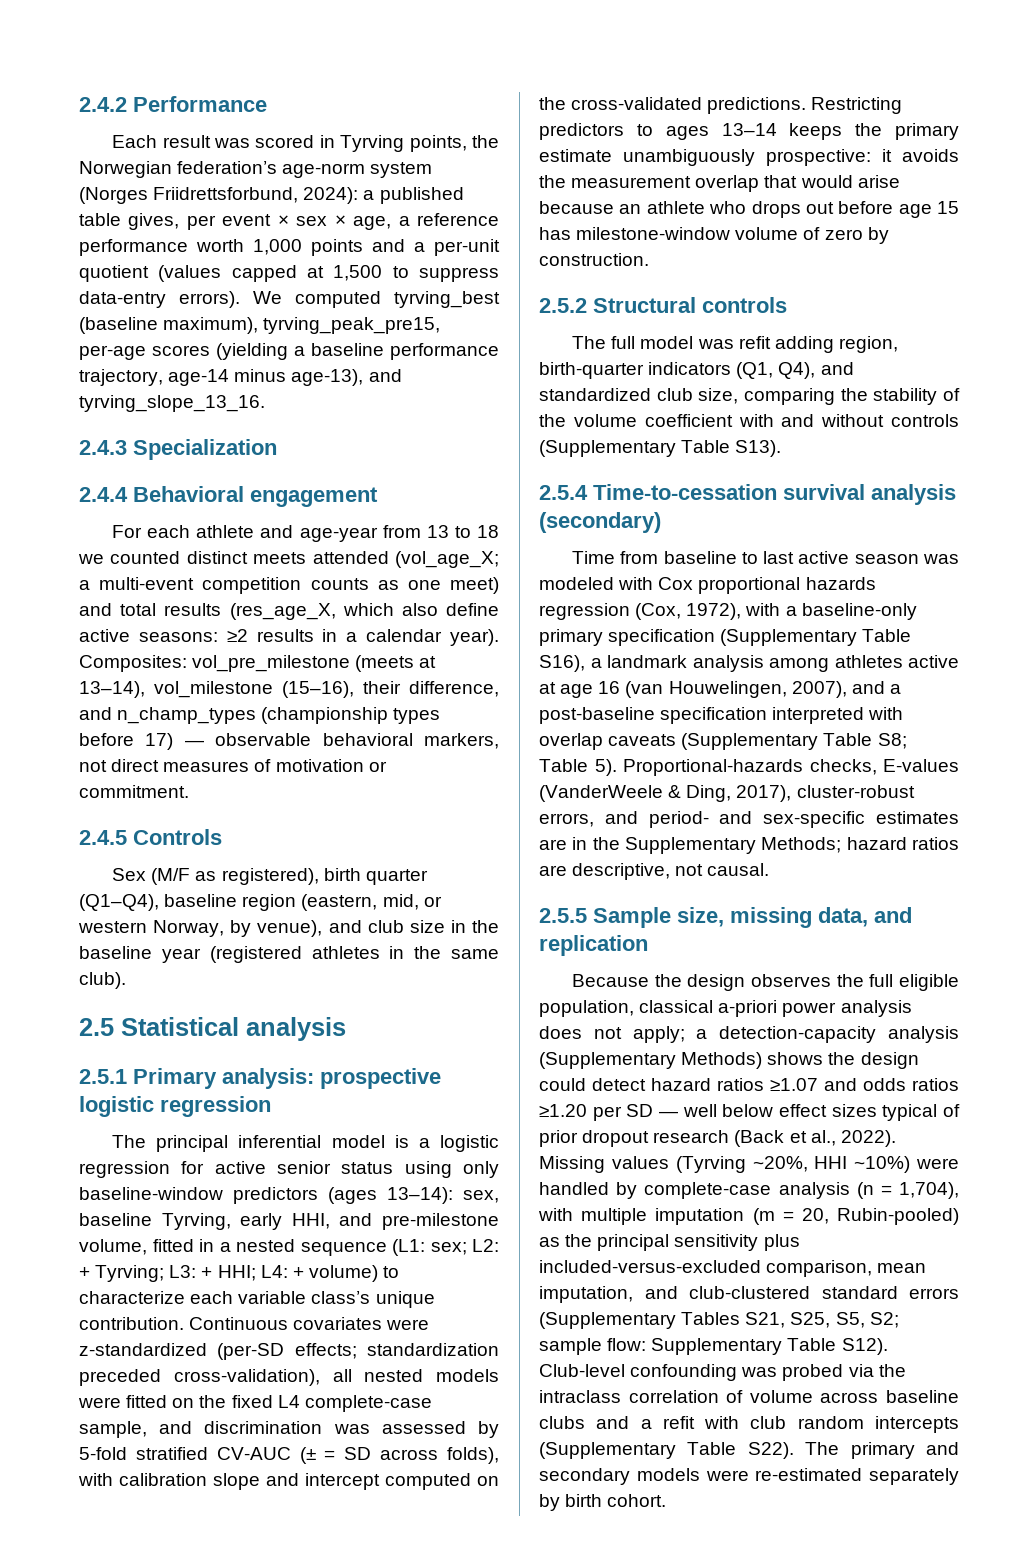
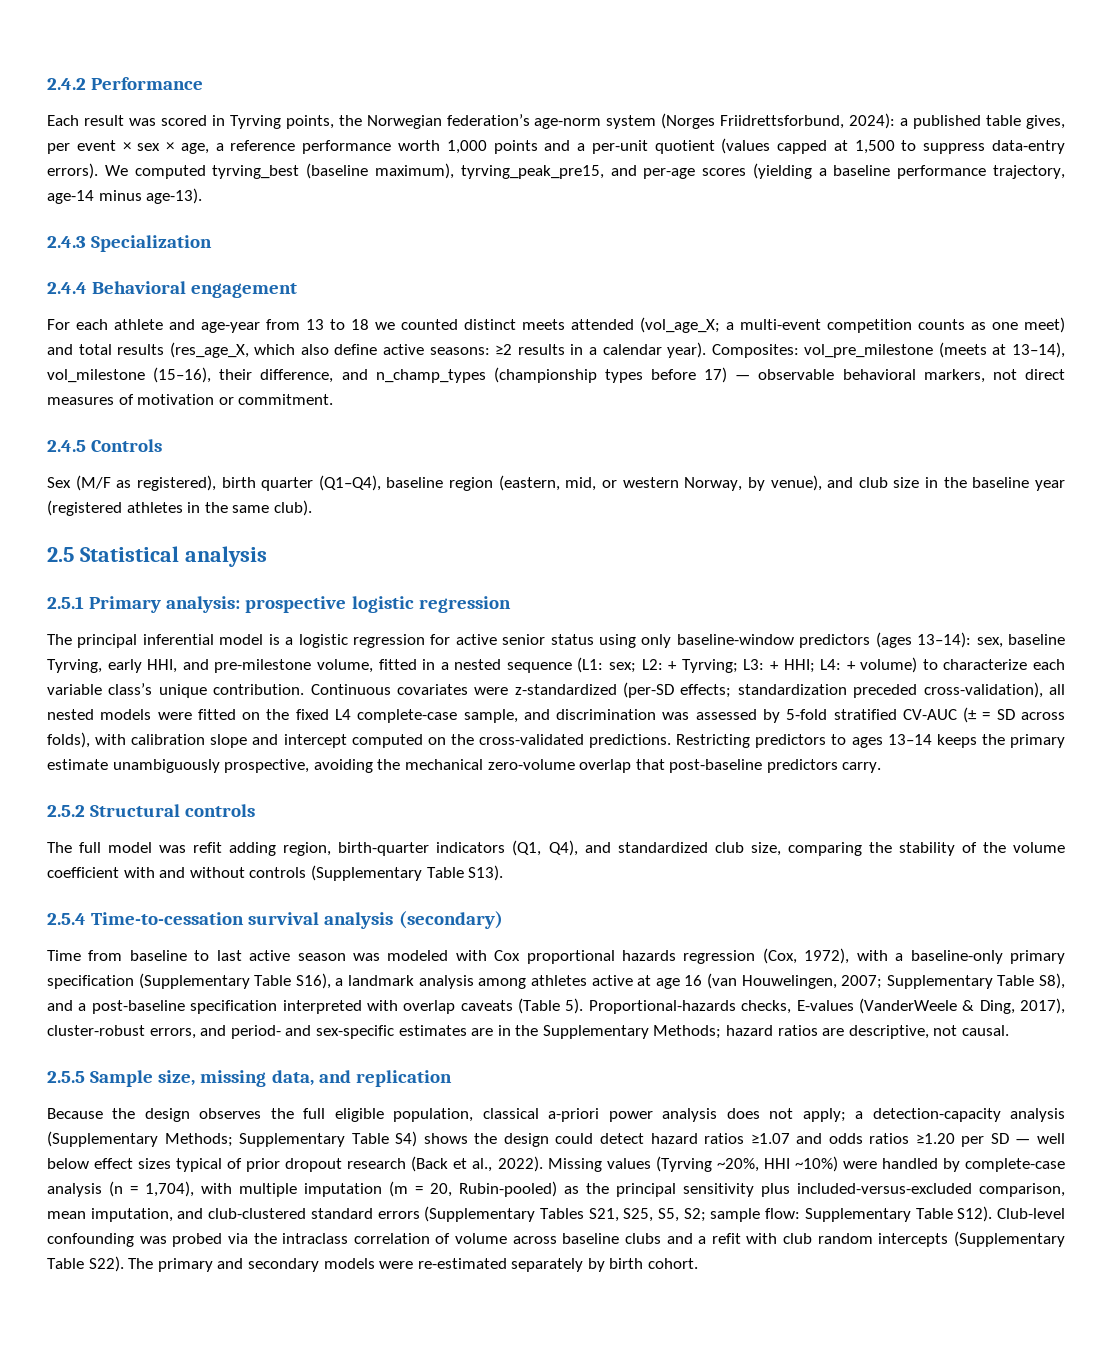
- We computed tyrving_best (baseline maximum), tyrving_peak_pre15, per-age scores (yielding a baseline performance trajectory, age-14 minus age-13), and tyrving_slope_13_16.
+ We computed tyrving_best (baseline maximum), tyrving_peak_pre15, and per-age scores (yielding a baseline performance trajectory, age-14 minus age-13).
- Restricting predictors to ages 13–14 keeps the primary estimate unambiguously prospective: it avoids the measurement overlap that would arise because an athlete who drops out before age 15 has milestone-window volume of zero by construction.
+ Restricting predictors to ages 13–14 keeps the primary estimate unambiguously prospective, avoiding the mechanical zero-volume overlap that post-baseline predictors carry.
- Time from baseline to last active season was modeled with Cox proportional hazards regression (Cox, 1972), with a baseline-only primary specification (Supplementary Table S16), a landmark analysis among athletes active at age 16 (van Houwelingen, 2007), and a post-baseline specification interpreted with overlap caveats (Supplementary Table S8; Table 5).
+ Time from baseline to last active season was modeled with Cox proportional hazards regression (Cox, 1972), with a baseline-only primary specification (Supplementary Table S16), a landmark analysis among athletes active at age 16 (van Houwelingen, 2007; Supplementary Table S8), and a post-baseline specification interpreted with overlap caveats (Table 5).
- Because the design observes the full eligible population, classical a-priori power analysis does not apply; a detection-capacity analysis (Supplementary Methods) shows the design could detect hazard ratios ≥1.07 and odds ratios ≥1.20 per SD — well below effect sizes typical of prior dropout research (Back et al., 2022).
+ Because the design observes the full eligible population, classical a-priori power analysis does not apply; a detection-capacity analysis (Supplementary Methods; Supplementary Table S4) shows the design could detect hazard ratios ≥1.07 and odds ratios ≥1.20 per SD — well below effect sizes typical of prior dropout research (Back et al., 2022).

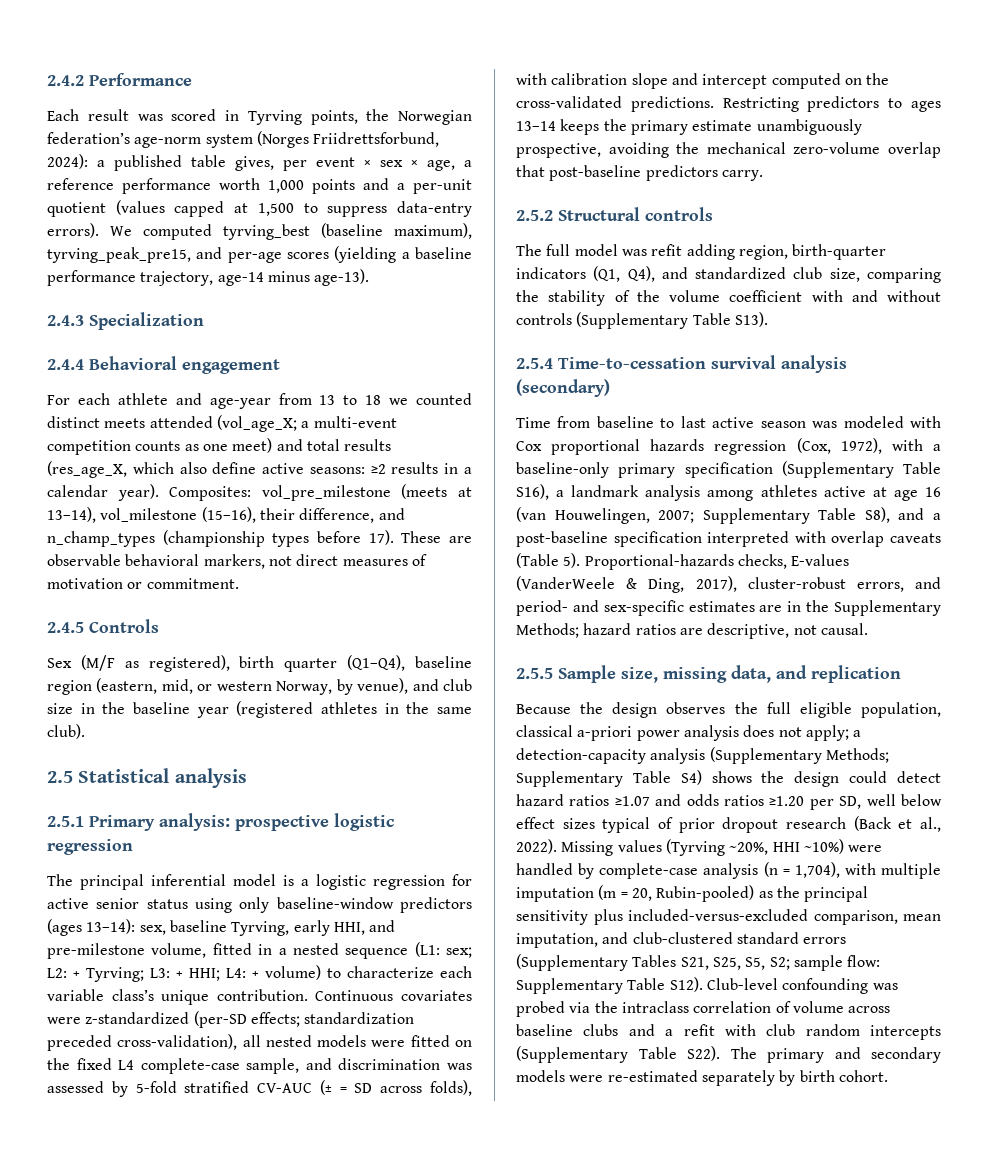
- Composites: vol_pre_milestone (meets at 13–14), vol_milestone (15–16), their difference, and n_champ_types (championship types before 17) — observable behavioral markers, not direct measures of motivation or commitment.
+ Composites: vol_pre_milestone (meets at 13–14), vol_milestone (15–16), their difference, and n_champ_types (championship types before 17). These are observable behavioral markers, not direct measures of motivation or commitment.
- Because the design observes the full eligible population, classical a-priori power analysis does not apply; a detection-capacity analysis (Supplementary Methods; Supplementary Table S4) shows the design could detect hazard ratios ≥1.07 and odds ratios ≥1.20 per SD — well below effect sizes typical of prior dropout research (Back et al., 2022).
+ Because the design observes the full eligible population, classical a-priori power analysis does not apply; a detection-capacity analysis (Supplementary Methods; Supplementary Table S4) shows the design could detect hazard ratios ≥1.07 and odds ratios ≥1.20 per SD, well below effect sizes typical of prior dropout research (Back et al., 2022).

